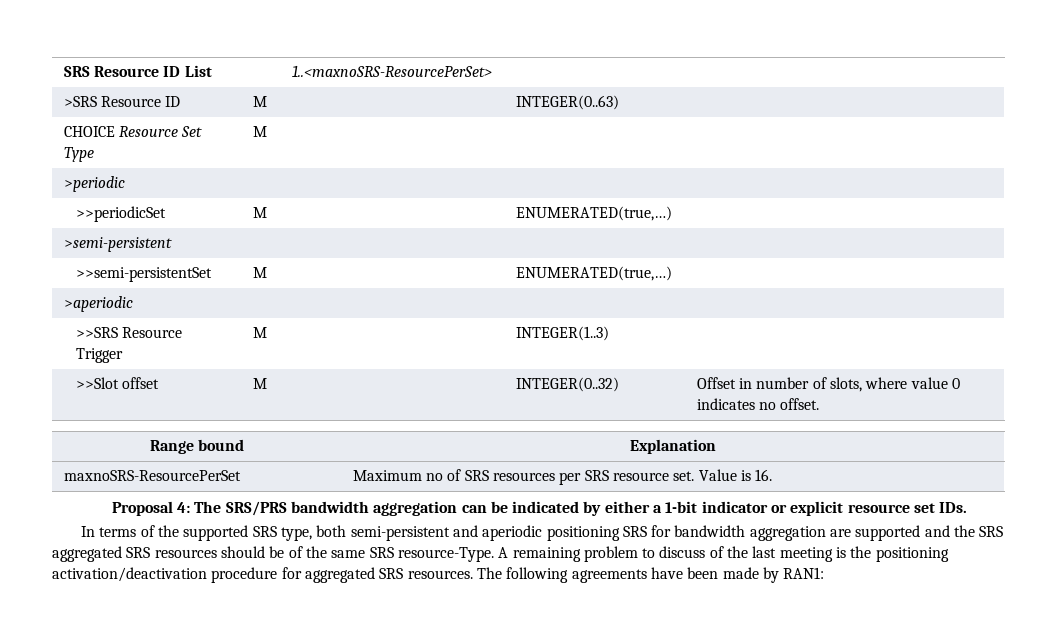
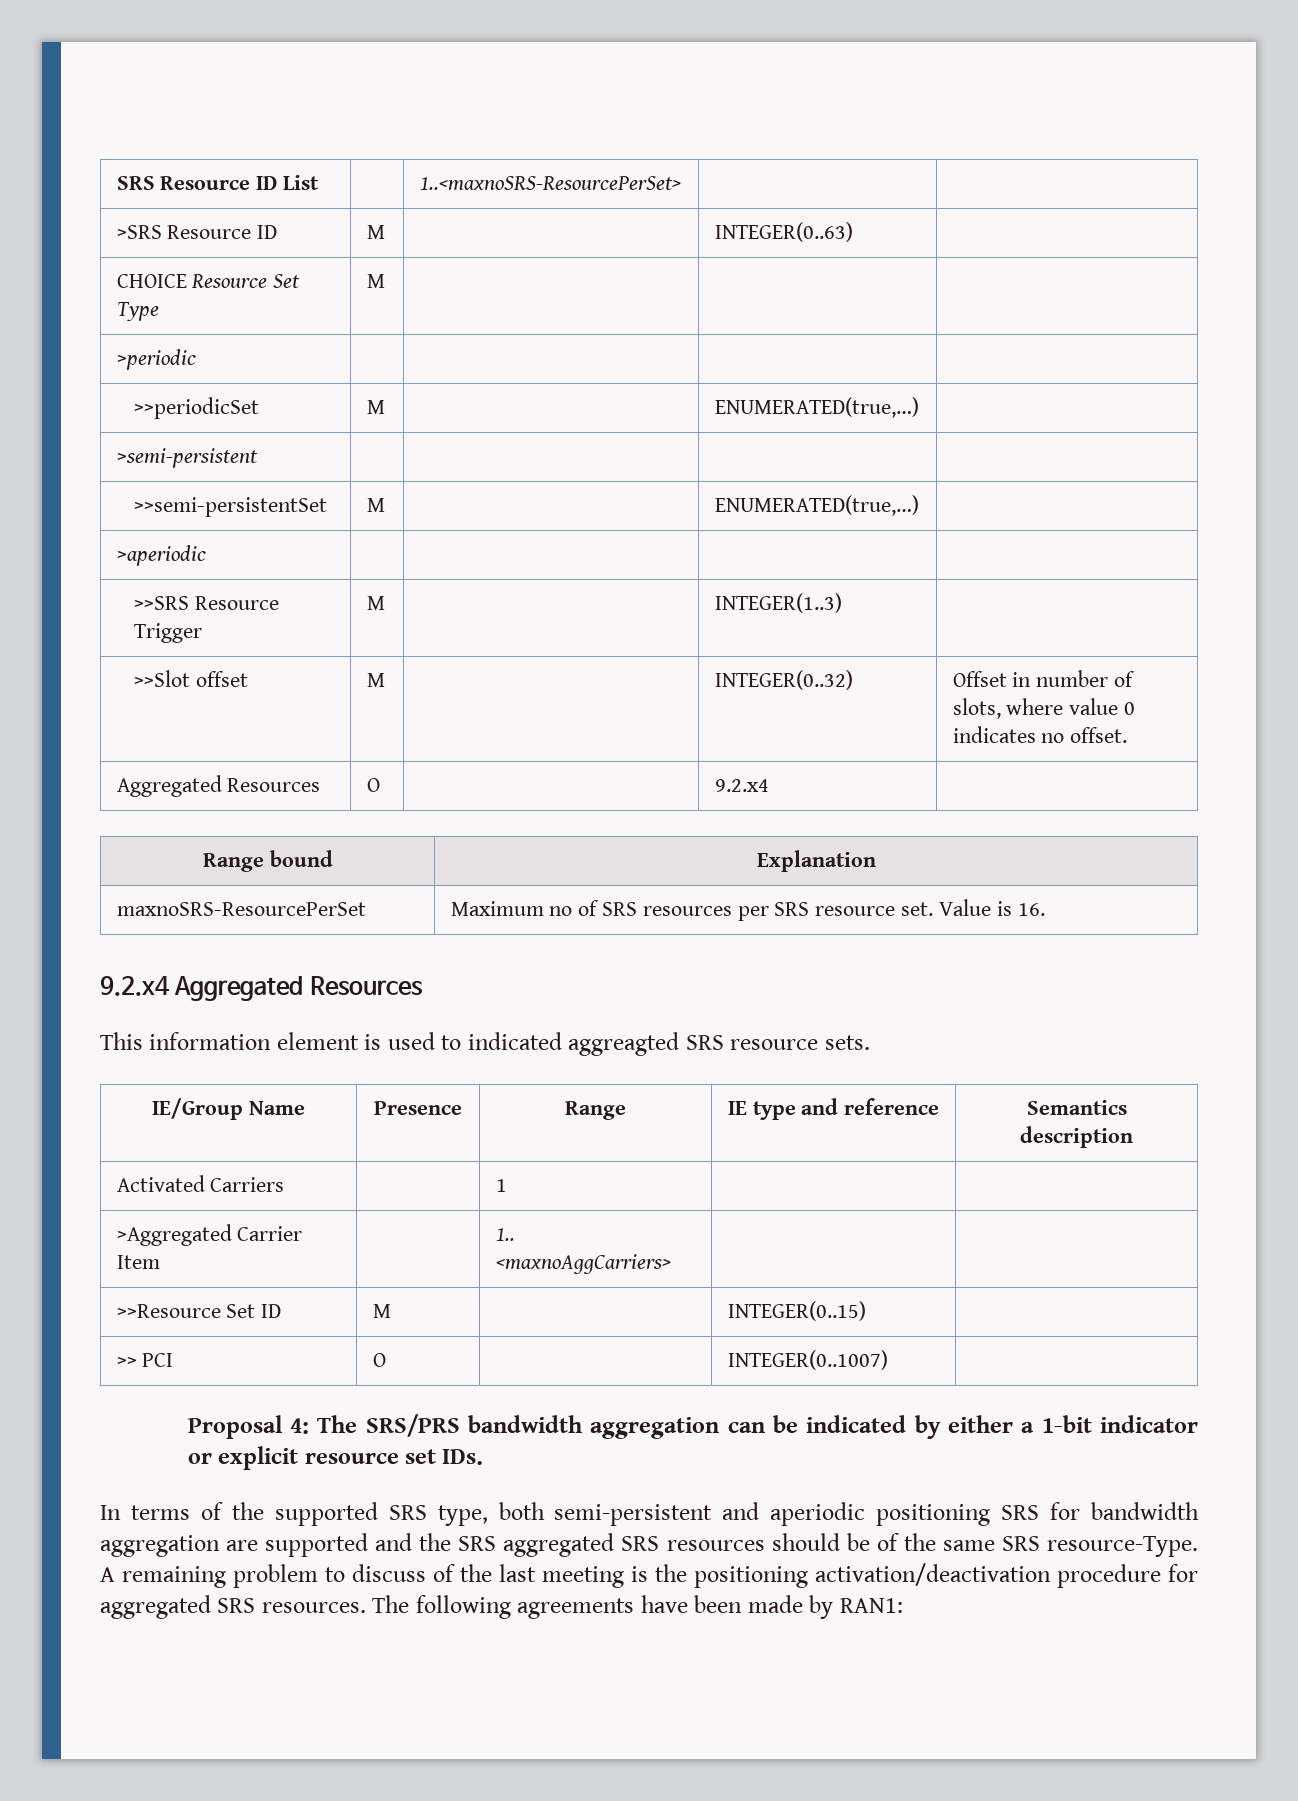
+ Aggregated Resources | O | | 9.2.x4 |
+ 9.2.x4 Aggregated Resources
+ This information element is used to indicated aggreagted SRS resource sets.
+ IE/Group Name | Presence | Range | IE type and reference | Semantics description
+ Activated Carriers | | 1 | |
+ >Aggregated Carrier Item | | 1.. <maxnoAggCarriers> | |
+ >>Resource Set ID | M | | INTEGER(0..15) |
+ >> PCI | O | | INTEGER(0..1007) |

